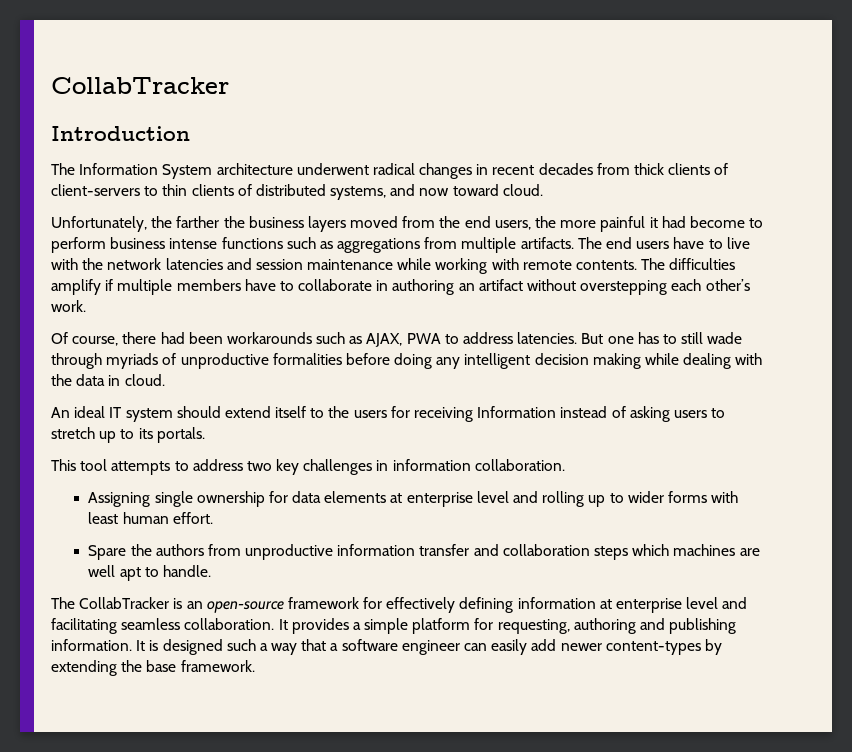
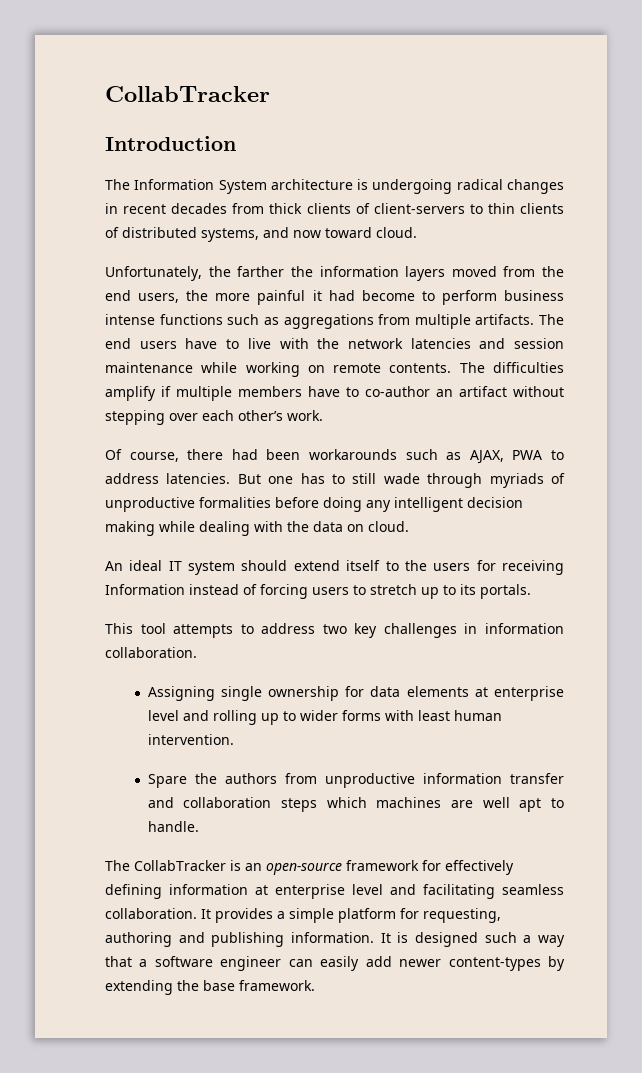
- The Information System architecture underwent radical changes in recent decades from thick clients of client-servers to thin clients of distributed systems, and now toward cloud.
+ The Information System architecture is undergoing radical changes in recent decades from thick clients of client-servers to thin clients of distributed systems, and now toward cloud.
- Unfortunately, the farther the business layers moved from the end users, the more painful it had become to perform business intense functions such as aggregations from multiple artifacts.
+ Unfortunately, the farther the information layers moved from the end users, the more painful it had become to perform business intense functions such as aggregations from multiple artifacts.
- The end users have to live with the network latencies and session maintenance while working with remote contents.
+ The end users have to live with the network latencies and session maintenance while working on remote contents.
- The difficulties amplify if multiple members have to collaborate in authoring an artifact without overstepping each other’s work.
+ The difficulties amplify if multiple members have to co-author an artifact without stepping over each other’s work.
- But one has to still wade through myriads of unproductive formalities before doing any intelligent decision making while dealing with the data in cloud.
+ But one has to still wade through myriads of unproductive formalities before doing any intelligent decision making while dealing with the data on cloud.
- An ideal IT system should extend itself to the users for receiving Information instead of asking users to stretch up to its portals.
+ An ideal IT system should extend itself to the users for receiving Information instead of forcing users to stretch up to its portals.
- Assigning single ownership for data elements at enterprise level and rolling up to wider forms with least human effort.
+ Assigning single ownership for data elements at enterprise level and rolling up to wider forms with least human intervention.

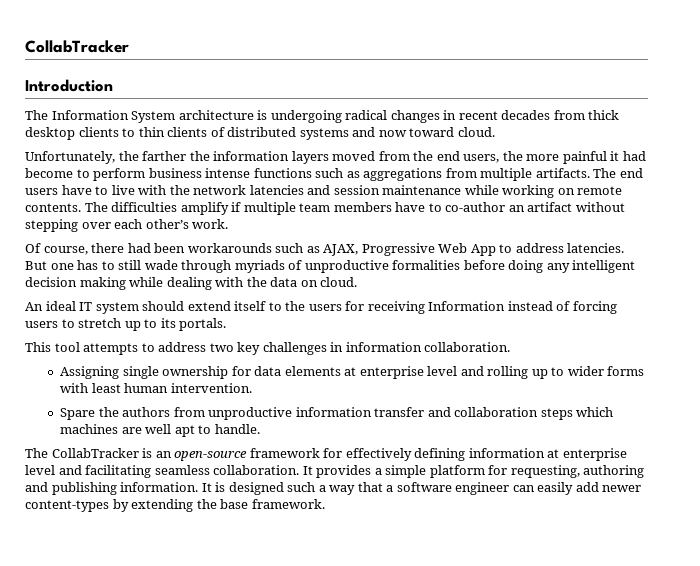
- The Information System architecture is undergoing radical changes in recent decades from thick clients of client-servers to thin clients of distributed systems, and now toward cloud.
+ The Information System architecture is undergoing radical changes in recent decades from thick desktop clients to thin clients of distributed systems and now toward cloud.
- The difficulties amplify if multiple members have to co-author an artifact without stepping over each other’s work.
+ The difficulties amplify if multiple team members have to co-author an artifact without stepping over each other’s work.
- Of course, there had been workarounds such as AJAX, PWA to address latencies.
+ Of course, there had been workarounds such as AJAX, Progressive Web App to address latencies.

